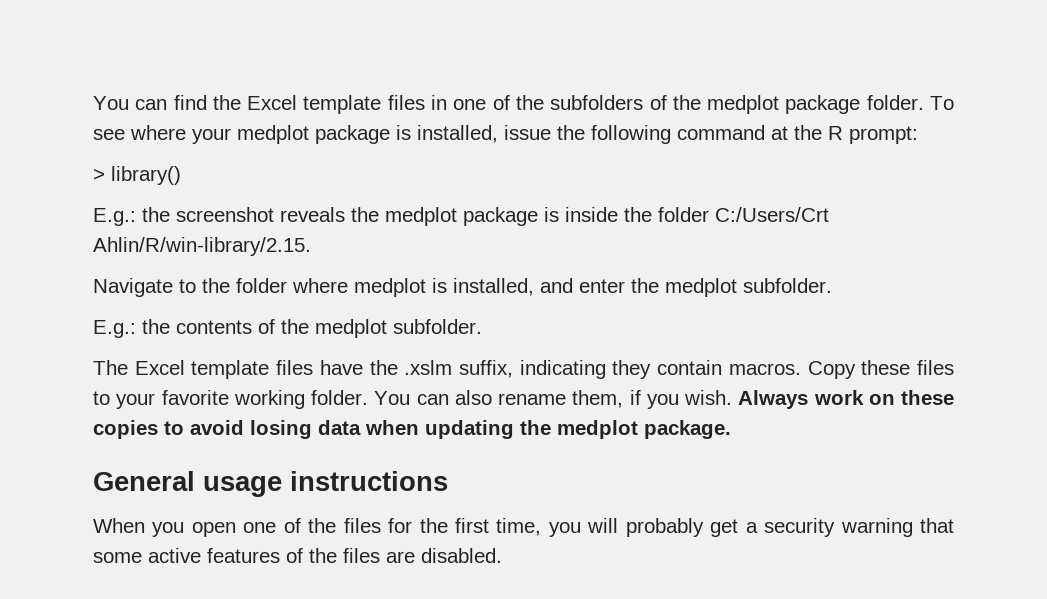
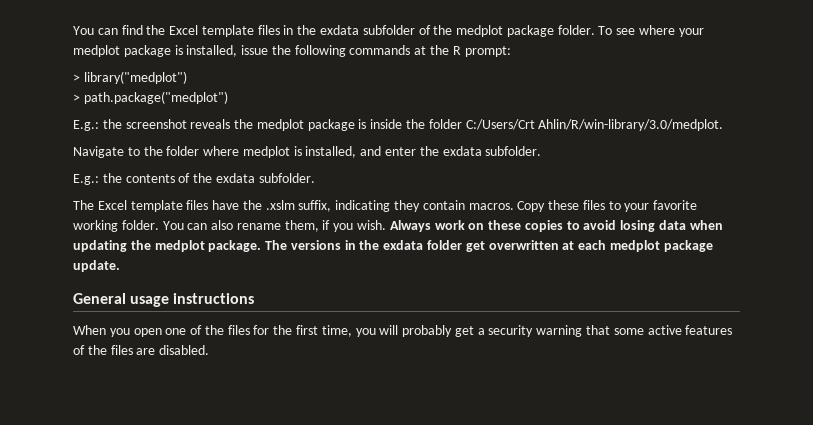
- You can find the Excel template files in one of the subfolders of the medplot package folder.
+ You can find the Excel template files in the exdata subfolder of the medplot package folder.
- To see where your medplot package is installed, issue the following command at the R prompt:
+ To see where your medplot package is installed, issue the following commands at the R prompt:
- > library()
+ > library("medplot")
+ > path.package("medplot")
- E.g.: the screenshot reveals the medplot package is inside the folder C:/Users/Crt Ahlin/R/win-library/2.15.
+ E.g.: the screenshot reveals the medplot package is inside the folder C:/Users/Crt Ahlin/R/win-library/3.0/medplot.
- Navigate to the folder where medplot is installed, and enter the medplot subfolder.
+ Navigate to the folder where medplot is installed, and enter the exdata subfolder.
- E.g.: the contents of the medplot subfolder.
+ E.g.: the contents of the exdata subfolder.
+ The versions in the exdata folder get overwritten at each medplot package update.

